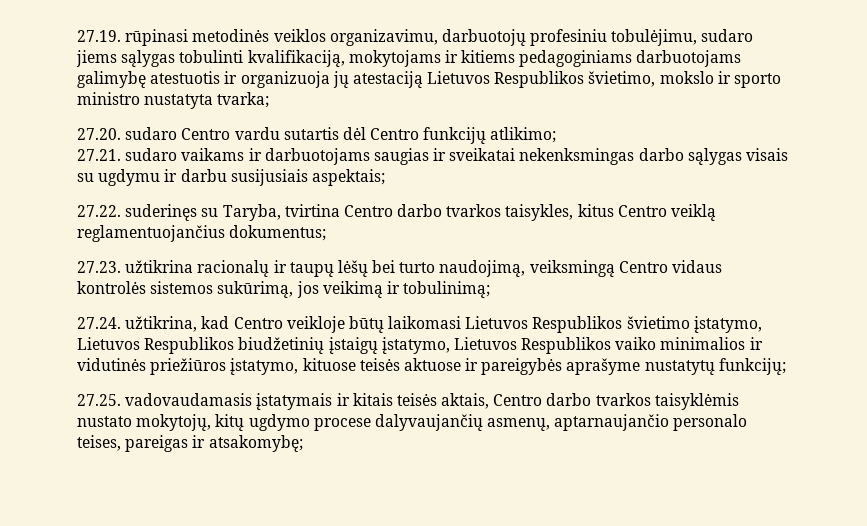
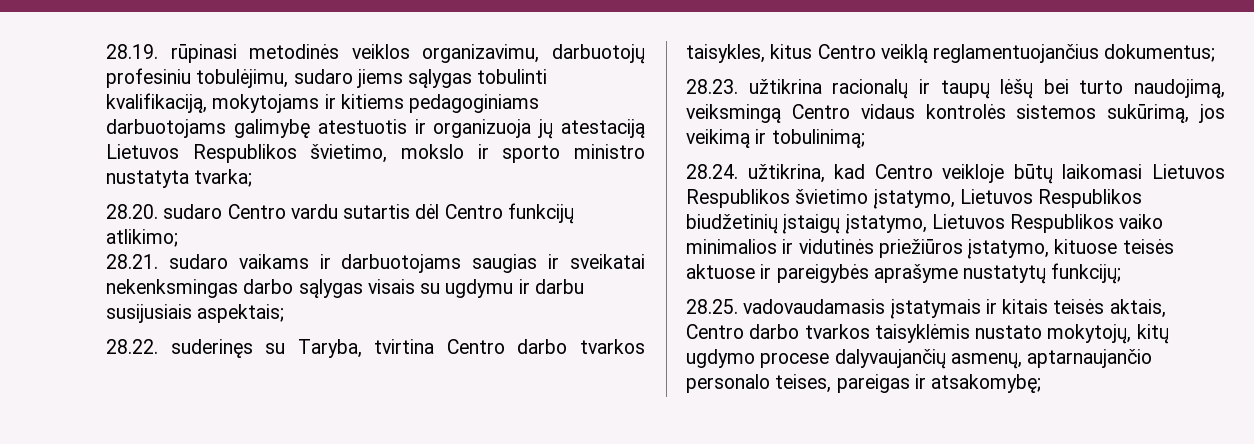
- 27.19. rūpinasi metodinės veiklos organizavimu, darbuotojų profesiniu tobulėjimu, sudaro jiems sąlygas tobulinti kvalifikaciją, mokytojams ir kitiems pedagoginiams darbuotojams galimybę atestuotis ir organizuoja jų atestaciją Lietuvos Respublikos švietimo, mokslo ir sporto ministro nustatyta tvarka;
+ 28.19. rūpinasi metodinės veiklos organizavimu, darbuotojų profesiniu tobulėjimu, sudaro jiems sąlygas tobulinti kvalifikaciją, mokytojams ir kitiems pedagoginiams darbuotojams galimybę atestuotis ir organizuoja jų atestaciją Lietuvos Respublikos švietimo, mokslo ir sporto ministro nustatyta tvarka;
- 27.20. sudaro Centro vardu sutartis dėl Centro funkcijų atlikimo;
+ 28.20. sudaro Centro vardu sutartis dėl Centro funkcijų atlikimo;
- 27.21. sudaro vaikams ir darbuotojams saugias ir sveikatai nekenksmingas darbo sąlygas visais su ugdymu ir darbu susijusiais aspektais;
+ 28.21. sudaro vaikams ir darbuotojams saugias ir sveikatai nekenksmingas darbo sąlygas visais su ugdymu ir darbu susijusiais aspektais;
- 27.22. suderinęs su Taryba, tvirtina Centro darbo tvarkos taisykles, kitus Centro veiklą reglamentuojančius dokumentus;
+ 28.22. suderinęs su Taryba, tvirtina Centro darbo tvarkos taisykles, kitus Centro veiklą reglamentuojančius dokumentus;
- 27.23. užtikrina racionalų ir taupų lėšų bei turto naudojimą, veiksmingą Centro vidaus kontrolės sistemos sukūrimą, jos veikimą ir tobulinimą;
+ 28.23. užtikrina racionalų ir taupų lėšų bei turto naudojimą, veiksmingą Centro vidaus kontrolės sistemos sukūrimą, jos veikimą ir tobulinimą;
- 27.24. užtikrina, kad Centro veikloje būtų laikomasi Lietuvos Respublikos švietimo įstatymo, Lietuvos Respublikos biudžetinių įstaigų įstatymo, Lietuvos Respublikos vaiko minimalios ir vidutinės priežiūros įstatymo, kituose teisės aktuose ir pareigybės aprašyme nustatytų funkcijų;
+ 28.24. užtikrina, kad Centro veikloje būtų laikomasi Lietuvos Respublikos švietimo įstatymo, Lietuvos Respublikos biudžetinių įstaigų įstatymo, Lietuvos Respublikos vaiko minimalios ir vidutinės priežiūros įstatymo, kituose teisės aktuose ir pareigybės aprašyme nustatytų funkcijų;
- 27.25. vadovaudamasis įstatymais ir kitais teisės aktais, Centro darbo tvarkos taisyklėmis nustato mokytojų, kitų ugdymo procese dalyvaujančių asmenų, aptarnaujančio personalo teises, pareigas ir atsakomybę;
+ 28.25. vadovaudamasis įstatymais ir kitais teisės aktais, Centro darbo tvarkos taisyklėmis nustato mokytojų, kitų ugdymo procese dalyvaujančių asmenų, aptarnaujančio personalo teises, pareigas ir atsakomybę;

